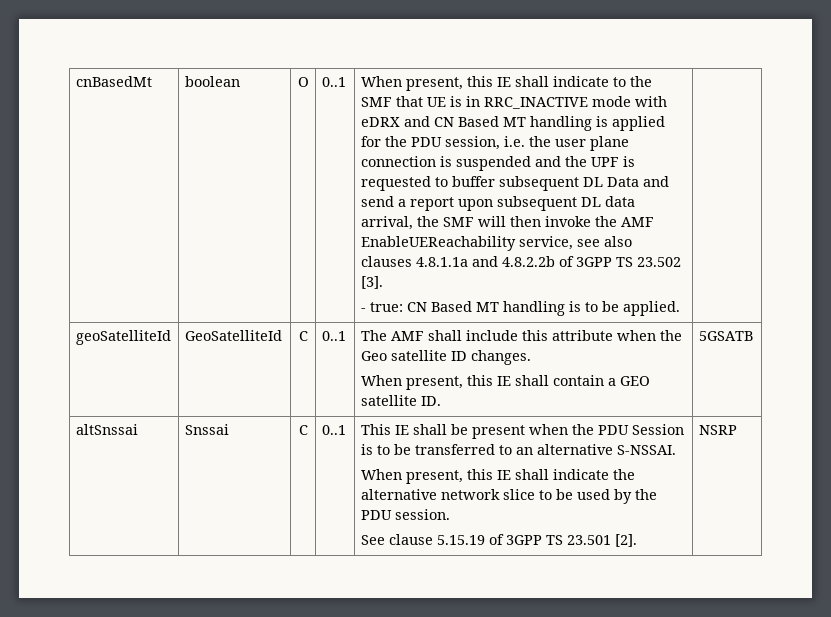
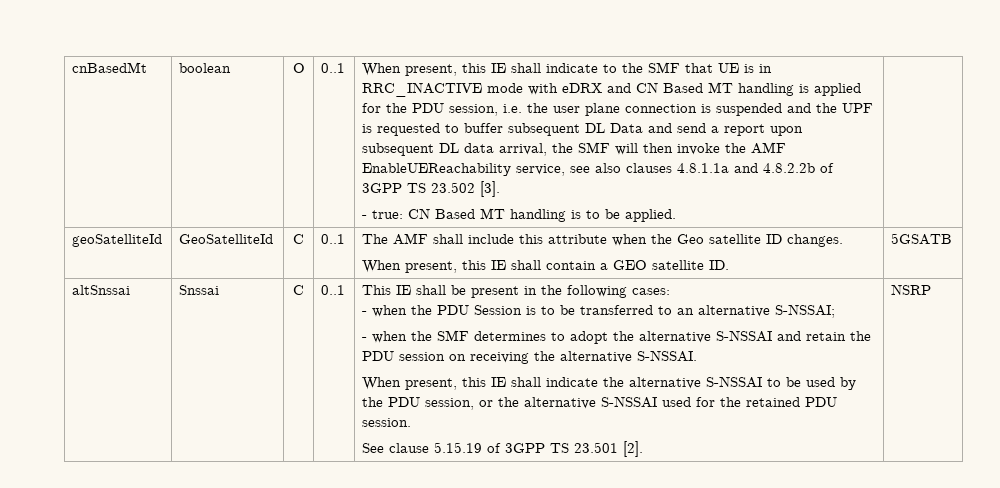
- This IE shall be present when the PDU Session is to be transferred to an alternative S-NSSAI.
+ This IE shall be present in the following cases:
+ - when the PDU Session is to be transferred to an alternative S-NSSAI;
+ - when the SMF determines to adopt the alternative S-NSSAI and retain the PDU session on receiving the alternative S-NSSAI.
- When present, this IE shall indicate the alternative network slice to be used by the PDU session.
+ When present, this IE shall indicate the alternative S-NSSAI to be used by the PDU session, or the alternative S-NSSAI used for the retained PDU session.

